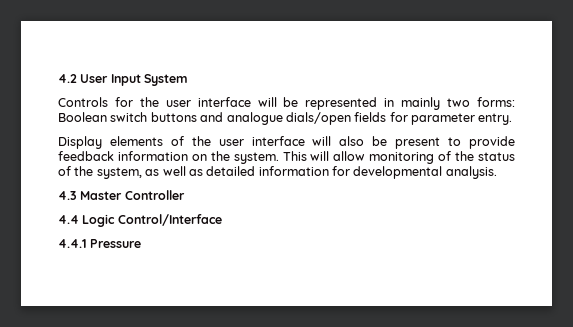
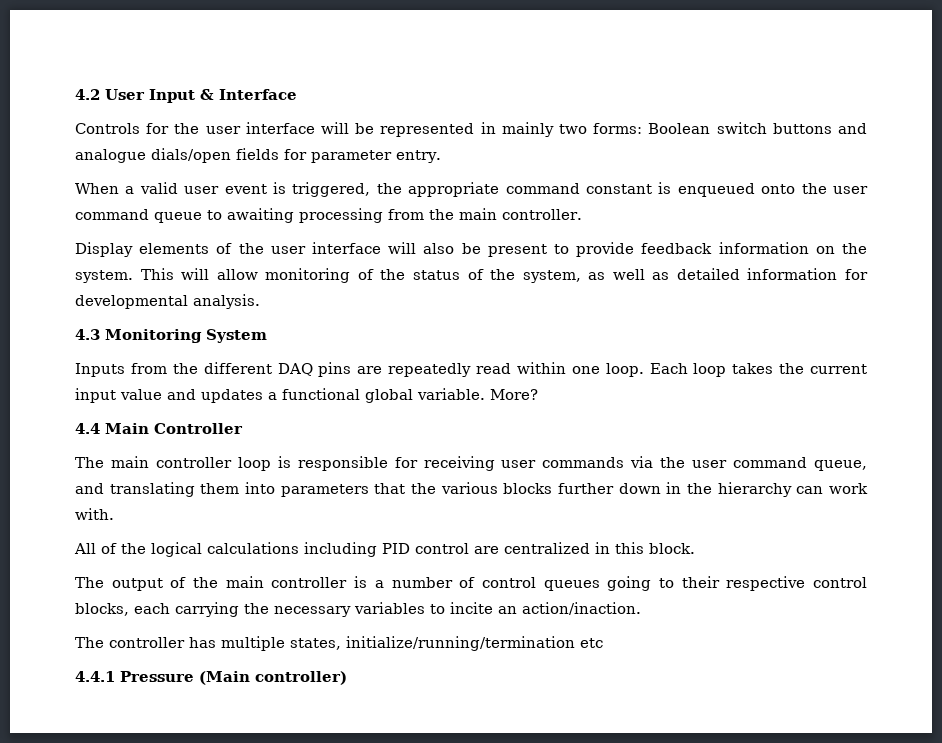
- 4.2 User Input System
+ 4.2 User Input & Interface
+ When a valid user event is triggered, the appropriate command constant is enqueued onto the user command queue to awaiting processing from the main controller.
- 4.3 Master Controller
- 4.4 Logic Control/Interface
+ 4.3 Monitoring System
+ Inputs from the different DAQ pins are repeatedly read within one loop. Each loop takes the current input value and updates a functional global variable. More?
+ 4.4 Main Controller
+ The main controller loop is responsible for receiving user commands via the user command queue, and translating them into parameters that the various blocks further down in the hierarchy can work with.
+ All of the logical calculations including PID control are centralized in this block.
+ The output of the main controller is a number of control queues going to their respective control blocks, each carrying the necessary variables to incite an action/inaction.
+ The controller has multiple states, initialize/running/termination etc
- 4.4.1 Pressure
+ 4.4.1 Pressure (Main controller)

